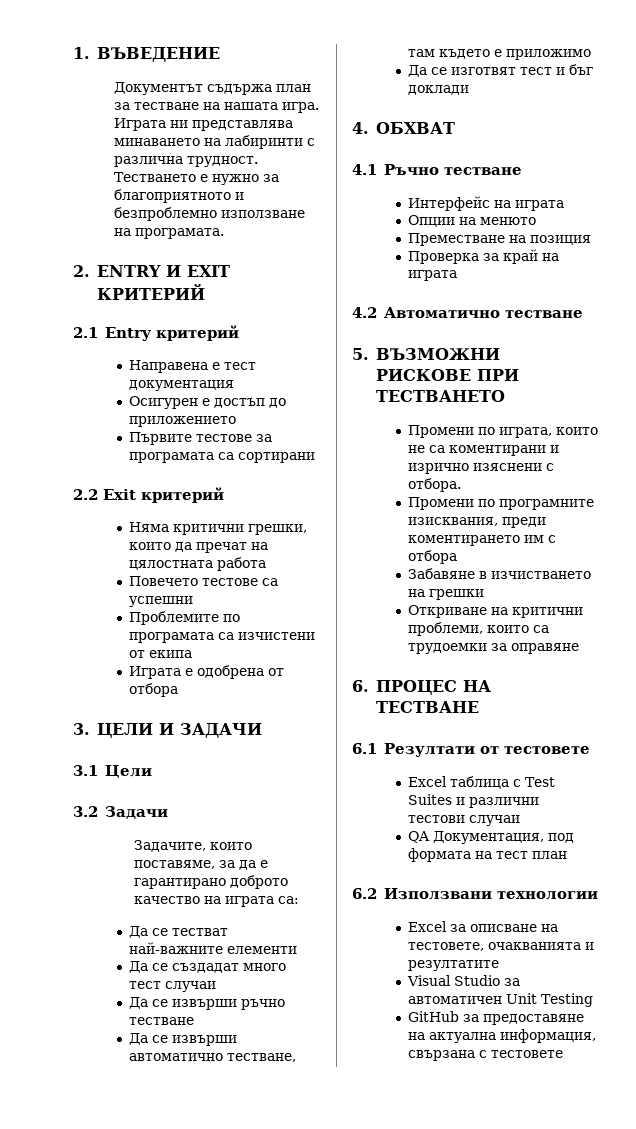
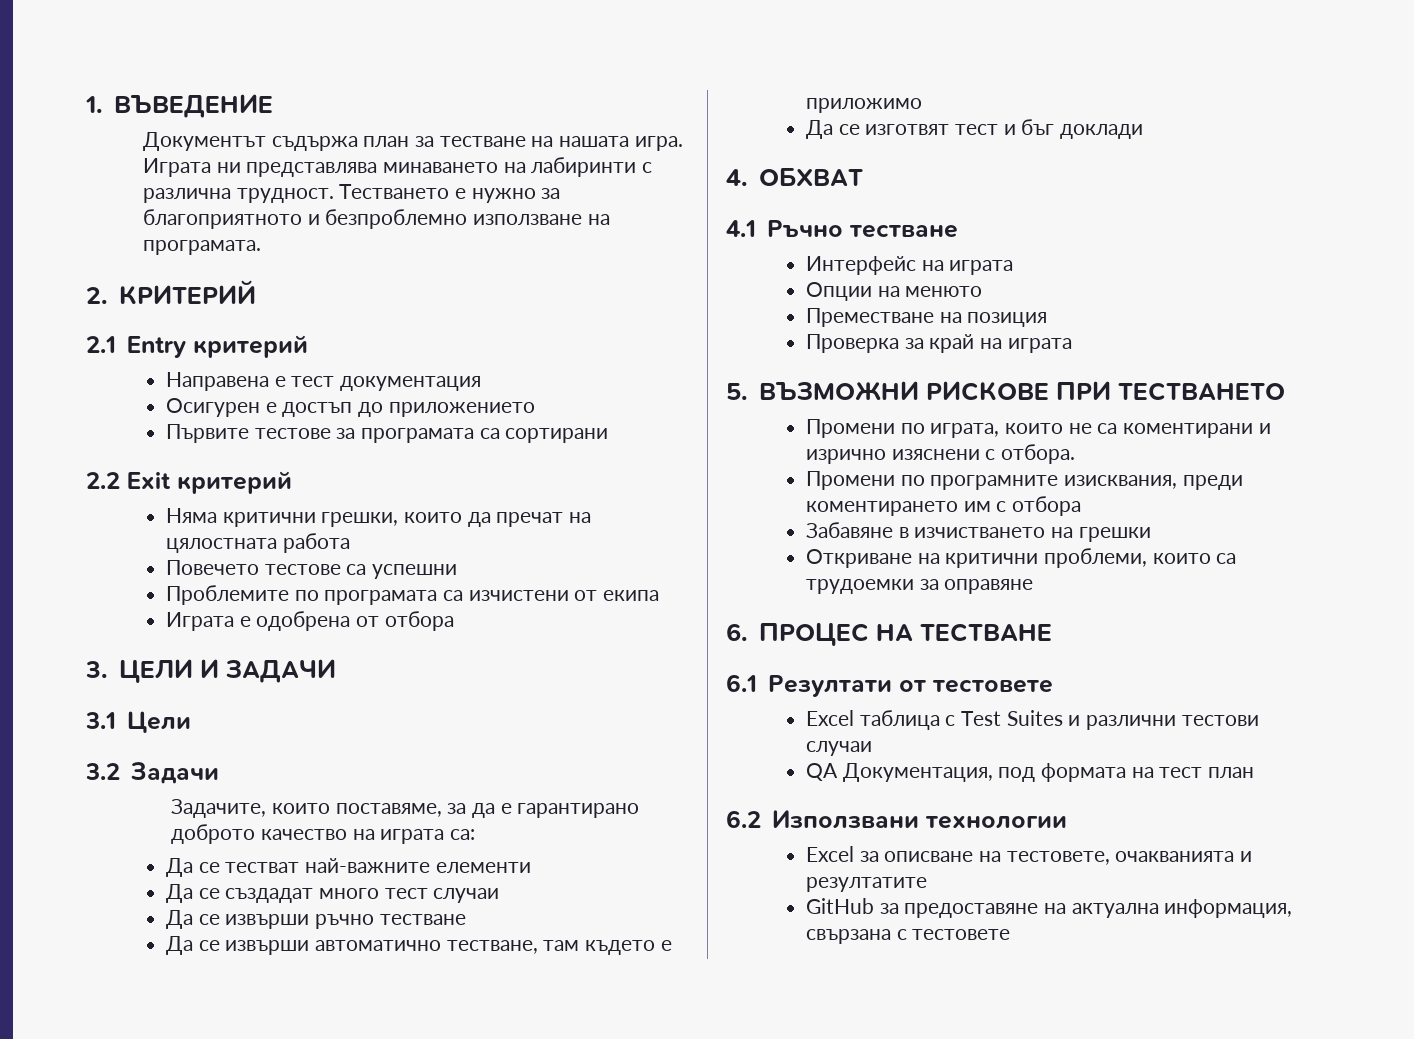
- 2. ENTRY И EXIT КРИТЕРИЙ
+ 2. КРИТЕРИЙ
- 4.2 Автоматично тестване
- Visual Studio за автоматичен Unit Testing

